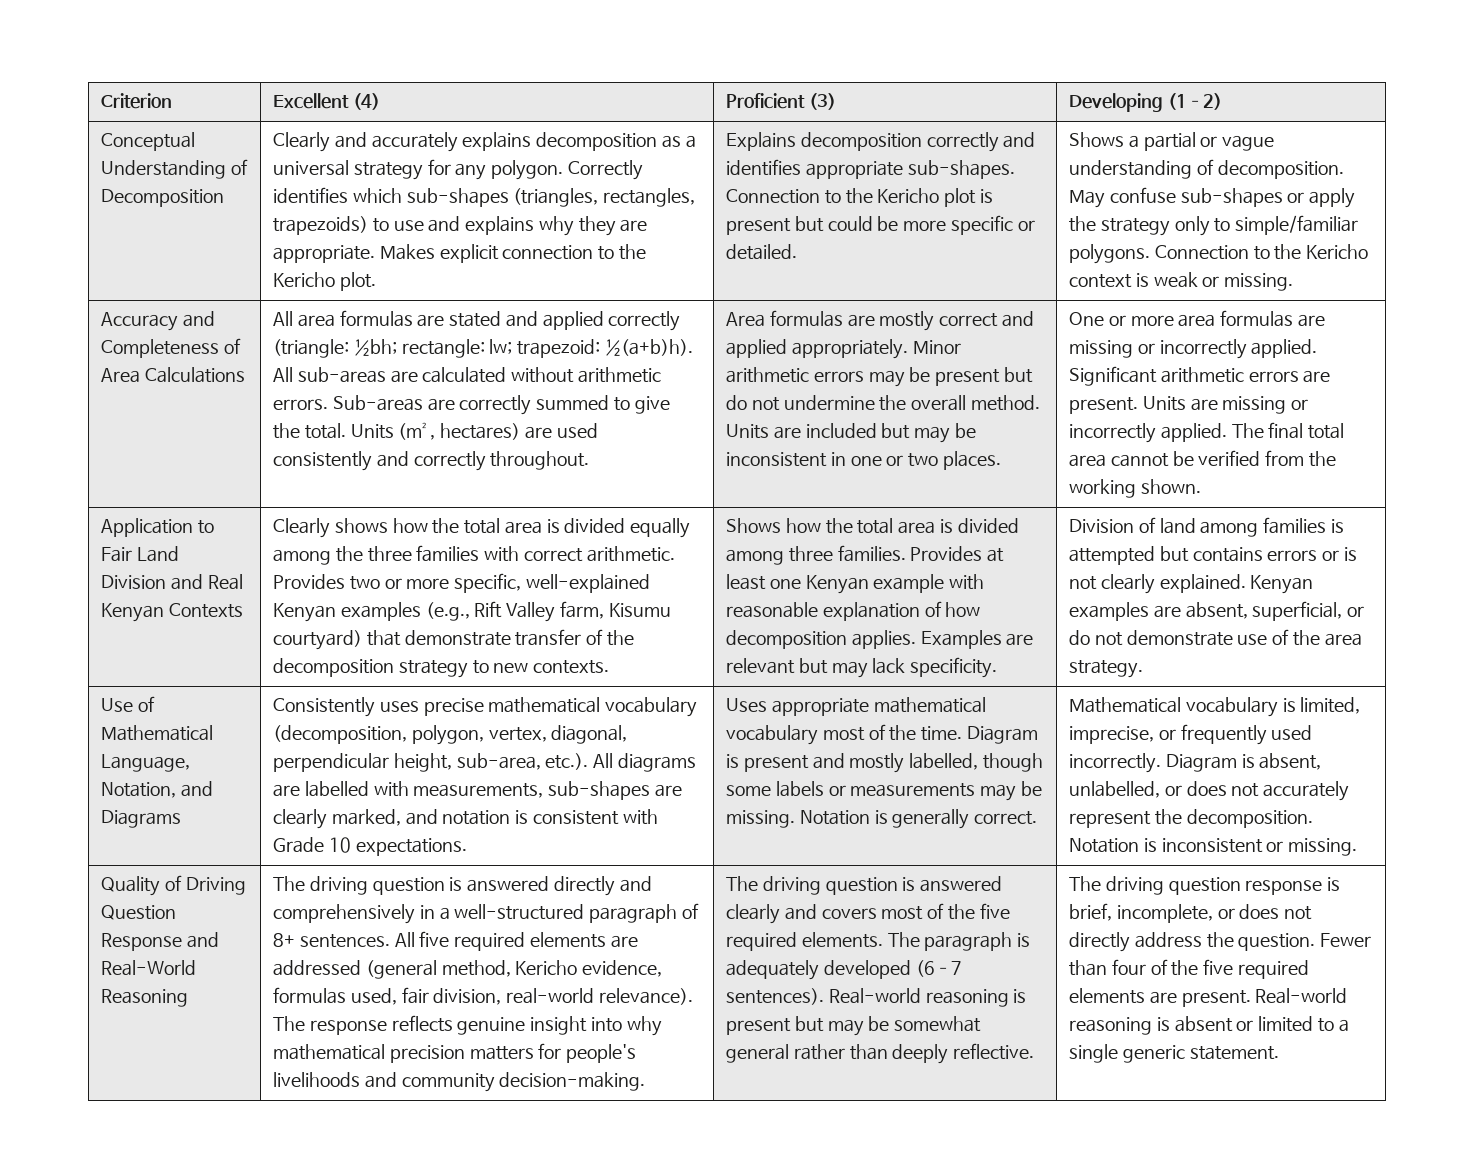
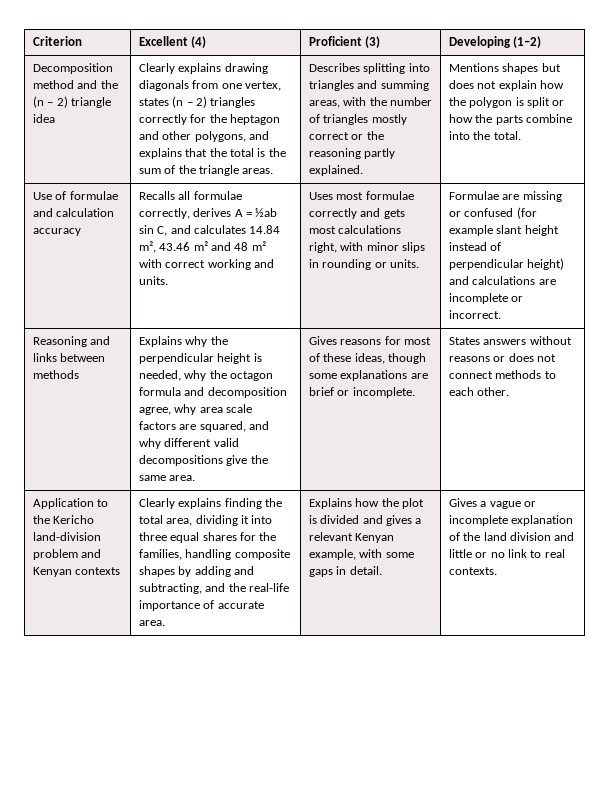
- Conceptual Understanding of Decomposition | Clearly and accurately explains decomposition as a universal strategy for any polygon. Correctly identifies which sub-shapes (triangles, rectangles, trapezoids) to use and explains why they are appropriate. Makes explicit connection to the Kericho plot. | Explains decomposition correctly and identifies appropriate sub-shapes. Connection to the Kericho plot is present but could be more specific or detailed. | Shows a partial or vague understanding of decomposition. May confuse sub-shapes or apply the strategy only to simple/familiar polygons. Connection to the Kericho context is weak or missing.
- Accuracy and Completeness of Area Calculations | All area formulas are stated and applied correctly (triangle: ½bh; rectangle: lw; trapezoid: ½(a+b)h). All sub-areas are calculated without arithmetic errors. Sub-areas are correctly summed to give the total. Units (m², hectares) are used consistently and correctly throughout. | Area formulas are mostly correct and applied appropriately. Minor arithmetic errors may be present but do not undermine the overall method. Units are included but may be inconsistent in one or two places. | One or more area formulas are missing or incorrectly applied. Significant arithmetic errors are present. Units are missing or incorrectly applied. The final total area cannot be verified from the working shown.
- Application to Fair Land Division and Real Kenyan Contexts | Clearly shows how the total area is divided equally among the three families with correct arithmetic. Provides two or more specific, well-explained Kenyan examples (e.g., Rift Valley farm, Kisumu courtyard) that demonstrate transfer of the decomposition strategy to new contexts. | Shows how the total area is divided among three families. Provides at least one Kenyan example with reasonable explanation of how decomposition applies. Examples are relevant but may lack specificity. | Division of land among families is attempted but contains errors or is not clearly explained. Kenyan examples are absent, superficial, or do not demonstrate use of the area strategy.
- Use of Mathematical Language, Notation, and Diagrams | Consistently uses precise mathematical vocabulary (decomposition, polygon, vertex, diagonal, perpendicular height, sub-area, etc.). All diagrams are labelled with measurements, sub-shapes are clearly marked, and notation is consistent with Grade 10 expectations. | Uses appropriate mathematical vocabulary most of the time. Diagram is present and mostly labelled, though some labels or measurements may be missing. Notation is generally correct. | Mathematical vocabulary is limited, imprecise, or frequently used incorrectly. Diagram is absent, unlabelled, or does not accurately represent the decomposition. Notation is inconsistent or missing.
- Quality of Driving Question Response and Real-World Reasoning | The driving question is answered directly and comprehensively in a well-structured paragraph of 8+ sentences. All five required elements are addressed (general method, Kericho evidence, formulas used, fair division, real-world relevance). The response reflects genuine insight into why mathematical precision matters for people's livelihoods and community decision-making. | The driving question is answered clearly and covers most of the five required elements. The paragraph is adequately developed (6–7 sentences). Real-world reasoning is present but may be somewhat general rather than deeply reflective. | The driving question response is brief, incomplete, or does not directly address the question. Fewer than four of the five required elements are present. Real-world reasoning is absent or limited to a single generic statement.
+ Decomposition method and the (n – 2) triangle idea | Clearly explains drawing diagonals from one vertex, states (n – 2) triangles correctly for the heptagon and other polygons, and explains that the total is the sum of the triangle areas. | Describes splitting into triangles and summing areas, with the number of triangles mostly correct or the reasoning partly explained. | Mentions shapes but does not explain how the polygon is split or how the parts combine into the total.
+ Use of formulae and calculation accuracy | Recalls all formulae correctly, derives A = ½ab sin C, and calculates 14.84 m², 43.46 m² and 48 m² with correct working and units. | Uses most formulae correctly and gets most calculations right, with minor slips in rounding or units. | Formulae are missing or confused (for example slant height instead of perpendicular height) and calculations are incomplete or incorrect.
+ Reasoning and links between methods | Explains why the perpendicular height is needed, why the octagon formula and decomposition agree, why area scale factors are squared, and why different valid decompositions give the same area. | Gives reasons for most of these ideas, though some explanations are brief or incomplete. | States answers without reasons or does not connect methods to each other.
+ Application to the Kericho land-division problem and Kenyan contexts | Clearly explains finding the total area, dividing it into three equal shares for the families, handling composite shapes by adding and subtracting, and the real-life importance of accurate area. | Explains how the plot is divided and gives a relevant Kenyan example, with some gaps in detail. | Gives a vague or incomplete explanation of the land division and little or no link to real contexts.

